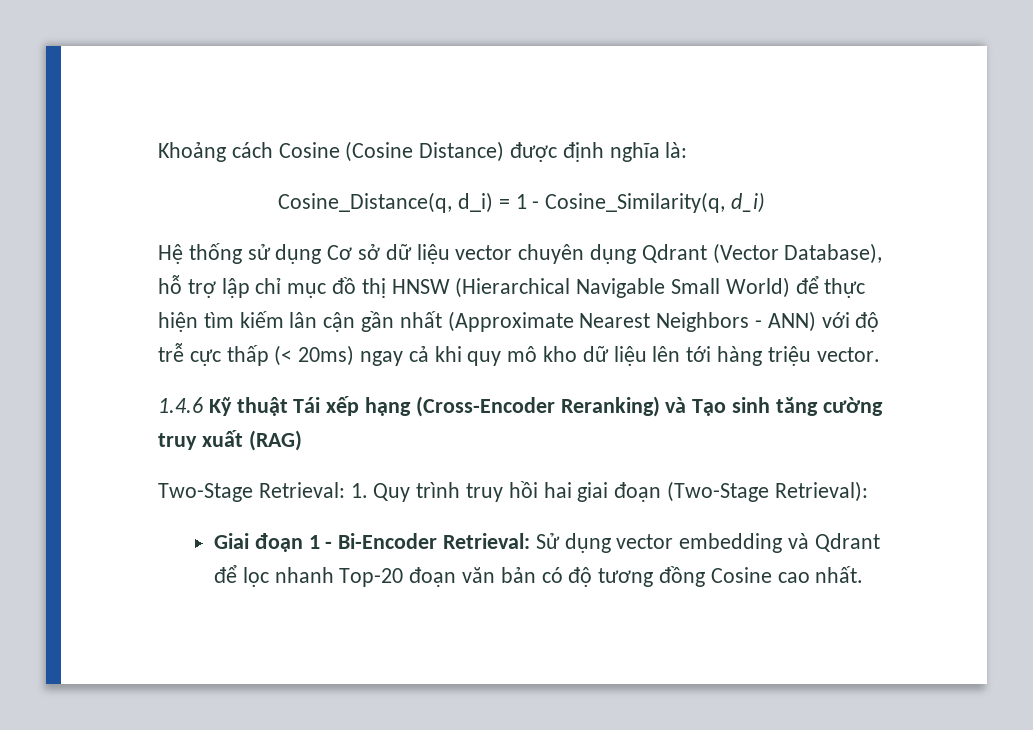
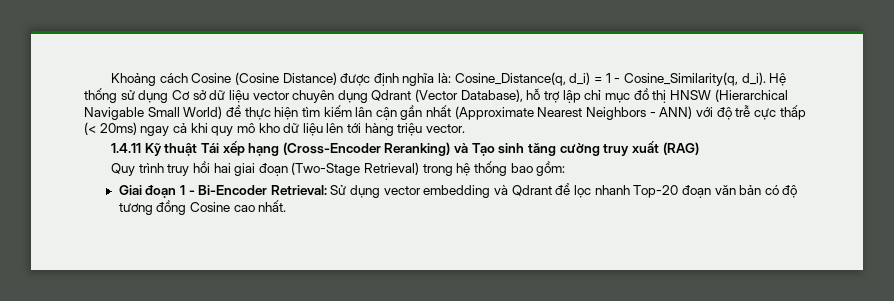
- Khoảng cách Cosine (Cosine Distance) được định nghĩa là:
- Cosine_Distance(q, d_i) = 1 - Cosine_Similarity(q, d_i)
- Hệ thống sử dụng Cơ sở dữ liệu vector chuyên dụng Qdrant (Vector Database), hỗ trợ lập chỉ mục đồ thị HNSW (Hierarchical Navigable Small World) để thực hiện tìm kiếm lân cận gần nhất (Approximate Nearest Neighbors - ANN) với độ trễ cực thấp (< 20ms) ngay cả khi quy mô kho dữ liệu lên tới hàng triệu vector.
+ Khoảng cách Cosine (Cosine Distance) được định nghĩa là: Cosine_Distance(q, d_i) = 1 - Cosine_Similarity(q, d_i). Hệ thống sử dụng Cơ sở dữ liệu vector chuyên dụng Qdrant (Vector Database), hỗ trợ lập chỉ mục đồ thị HNSW (Hierarchical Navigable Small World) để thực hiện tìm kiếm lân cận gần nhất (Approximate Nearest Neighbors - ANN) với độ trễ cực thấp (< 20ms) ngay cả khi quy mô kho dữ liệu lên tới hàng triệu vector.
- 1.4.6 Kỹ thuật Tái xếp hạng (Cross-Encoder Reranking) và Tạo sinh tăng cường truy xuất (RAG)
+ 1.4.11 Kỹ thuật Tái xếp hạng (Cross-Encoder Reranking) và Tạo sinh tăng cường truy xuất (RAG)
- Two-Stage Retrieval: 1. Quy trình truy hồi hai giai đoạn (Two-Stage Retrieval):
+ Quy trình truy hồi hai giai đoạn (Two-Stage Retrieval) trong hệ thống bao gồm:

